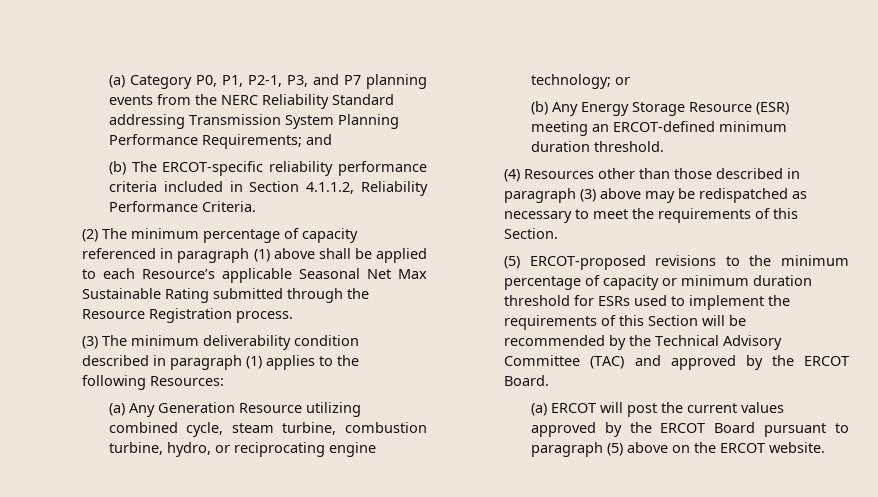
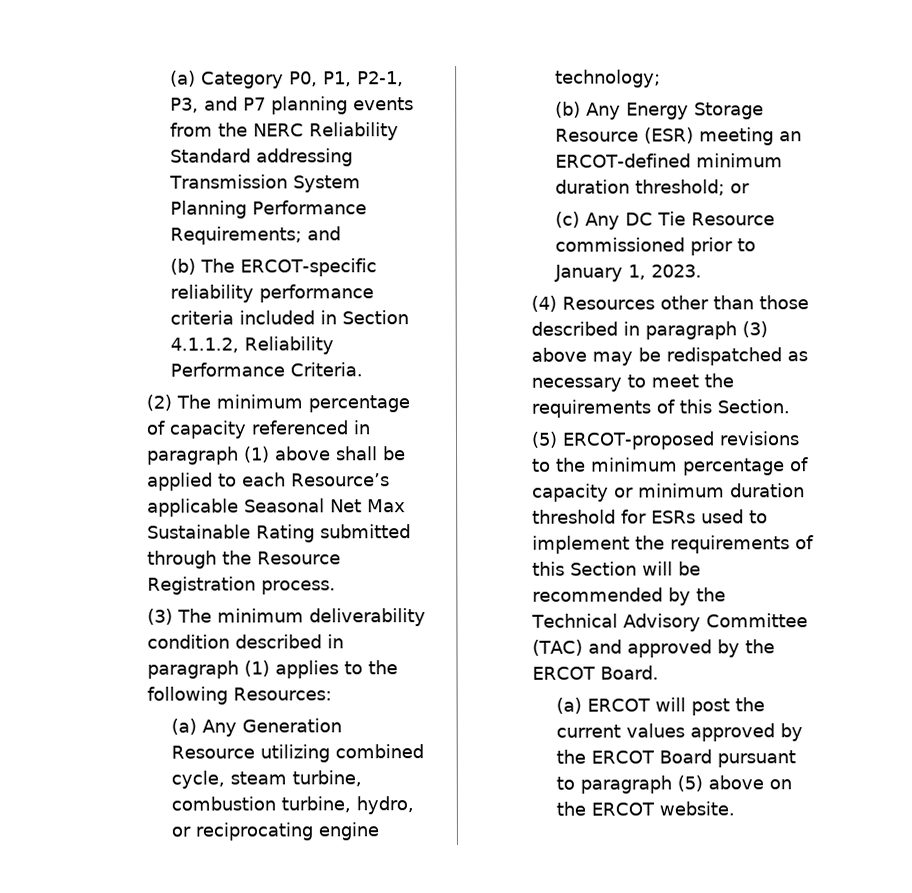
- (a) Any Generation Resource utilizing combined cycle, steam turbine, combustion turbine, hydro, or reciprocating engine technology; or
+ (a) Any Generation Resource utilizing combined cycle, steam turbine, combustion turbine, hydro, or reciprocating engine technology;
- (b) Any Energy Storage Resource (ESR) meeting an ERCOT-defined minimum duration threshold.
+ (b) Any Energy Storage Resource (ESR) meeting an ERCOT-defined minimum duration threshold; or
+ (c) Any DC Tie Resource commissioned prior to January 1, 2023.

